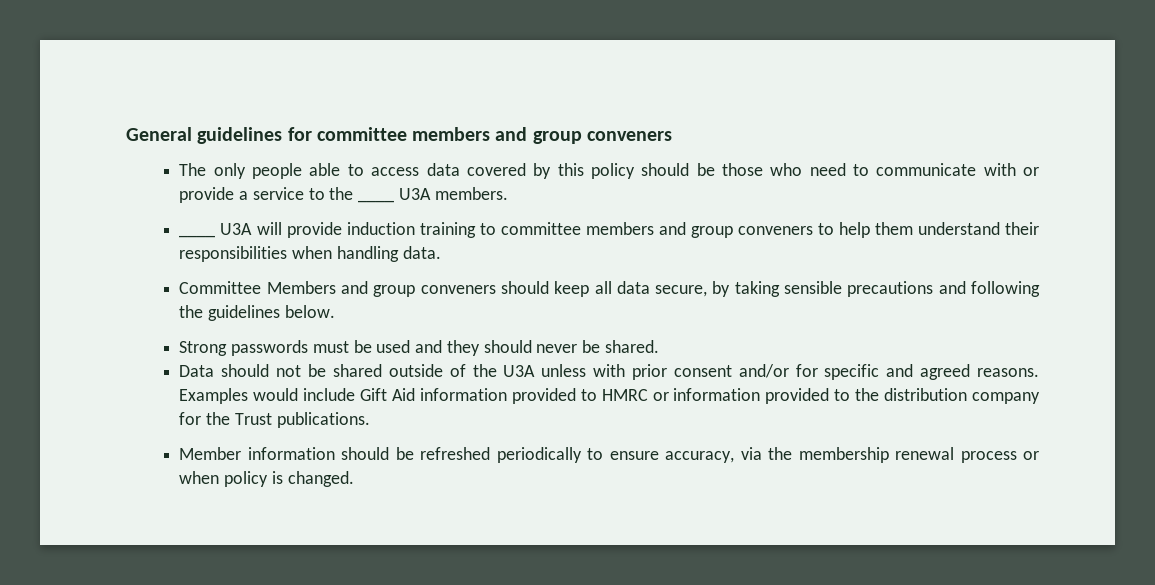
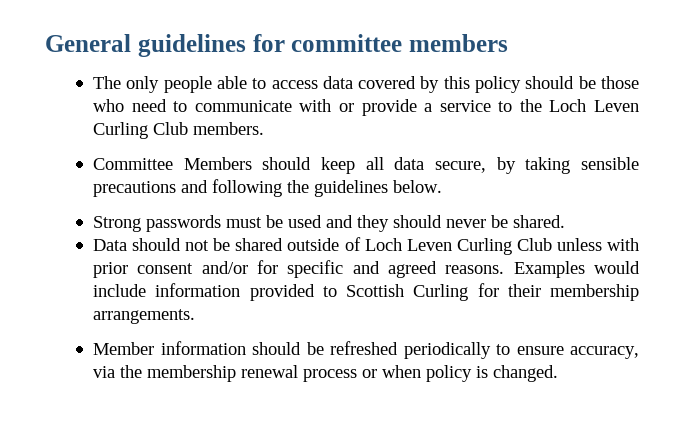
- General guidelines for committee members and group conveners
+ General guidelines for committee members
- The only people able to access data covered by this policy should be those who need to communicate with or provide a service to the ____ U3A members.
- ____ U3A will provide induction training to committee members and group conveners to help them understand their responsibilities when handling data.
+ The only people able to access data covered by this policy should be those who need to communicate with or provide a service to the Loch Leven Curling Club members.
- Committee Members and group conveners should keep all data secure, by taking sensible precautions and following the guidelines below.
+ Committee Members should keep all data secure, by taking sensible precautions and following the guidelines below.
- Data should not be shared outside of the U3A unless with prior consent and/or for specific and agreed reasons.
+ Data should not be shared outside of Loch Leven Curling Club unless with prior consent and/or for specific and agreed reasons.
- Examples would include Gift Aid information provided to HMRC or information provided to the distribution company for the Trust publications.
+ Examples would include information provided to Scottish Curling for their membership arrangements.

